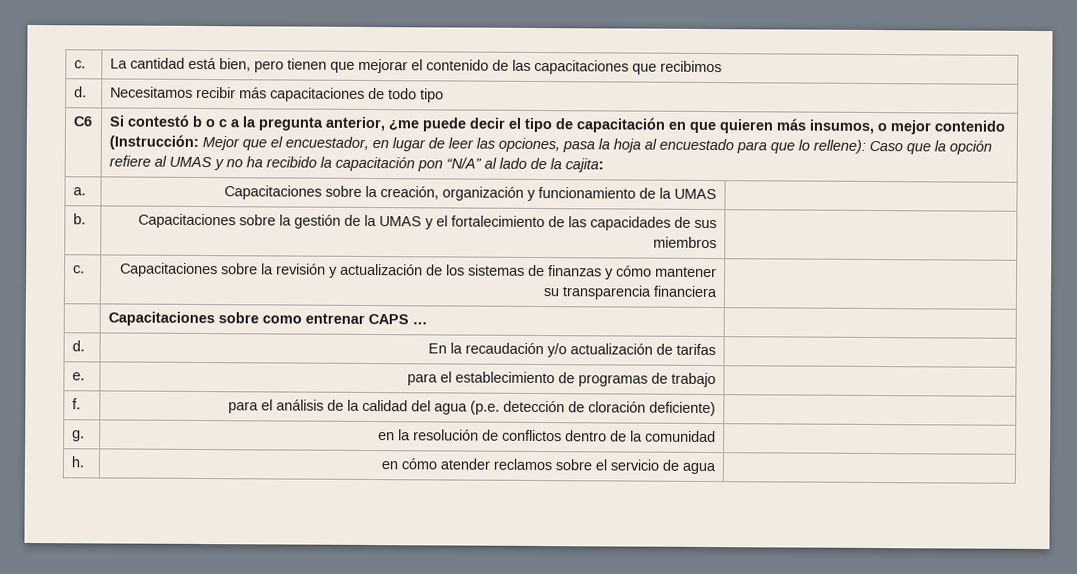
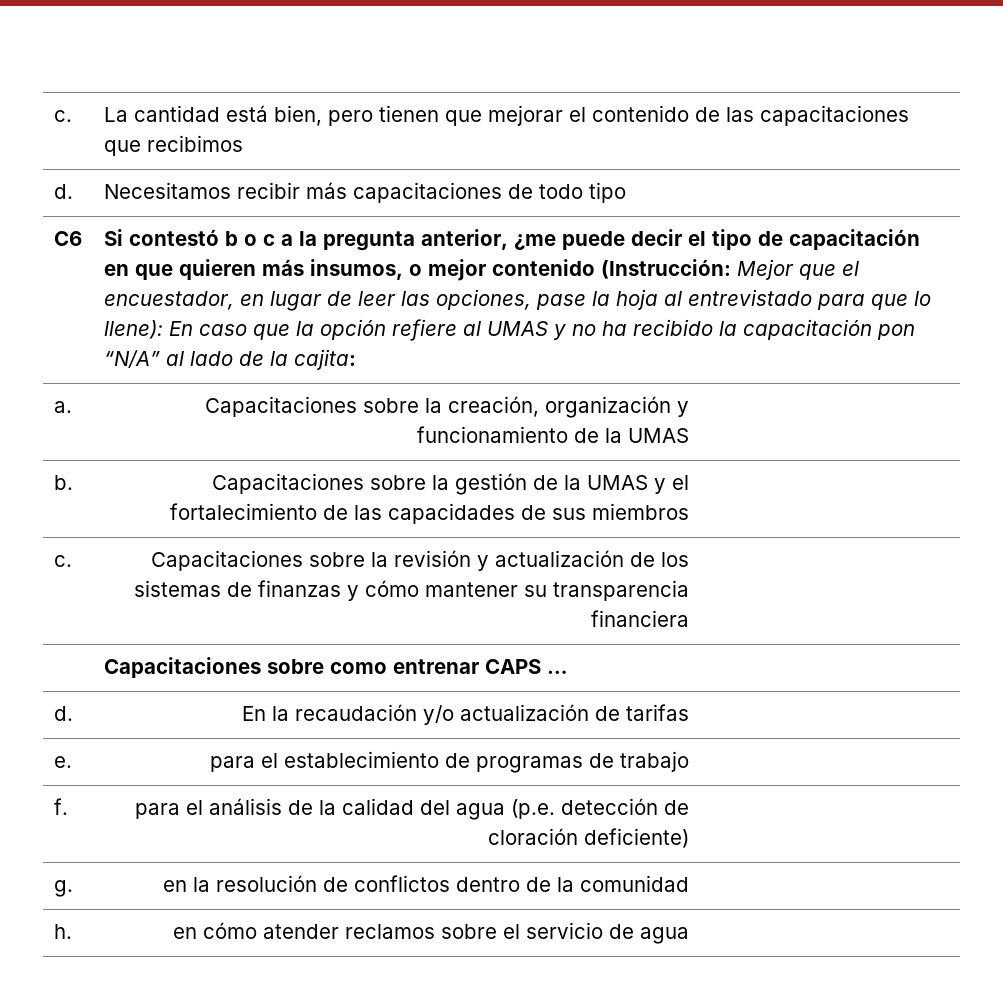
- Si contestó b o c a la pregunta anterior, ¿me puede decir el tipo de capacitación en que quieren más insumos, o mejor contenido (Instrucción: Mejor que el encuestador, en lugar de leer las opciones, pasa la hoja al encuestado para que lo rellene): Caso que la opción refiere al UMAS y no ha recibido la capacitación pon “N/A” al lado de la cajita:
+ Si contestó b o c a la pregunta anterior, ¿me puede decir el tipo de capacitación en que quieren más insumos, o mejor contenido (Instrucción: Mejor que el encuestador, en lugar de leer las opciones, pase la hoja al entrevistado para que lo llene): En caso que la opción refiere al UMAS y no ha recibido la capacitación pon “N/A” al lado de la cajita:

